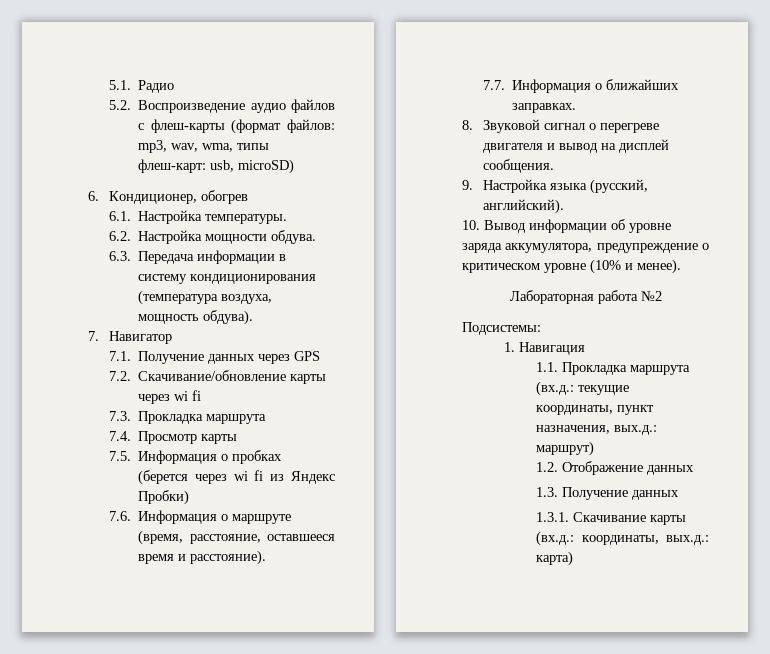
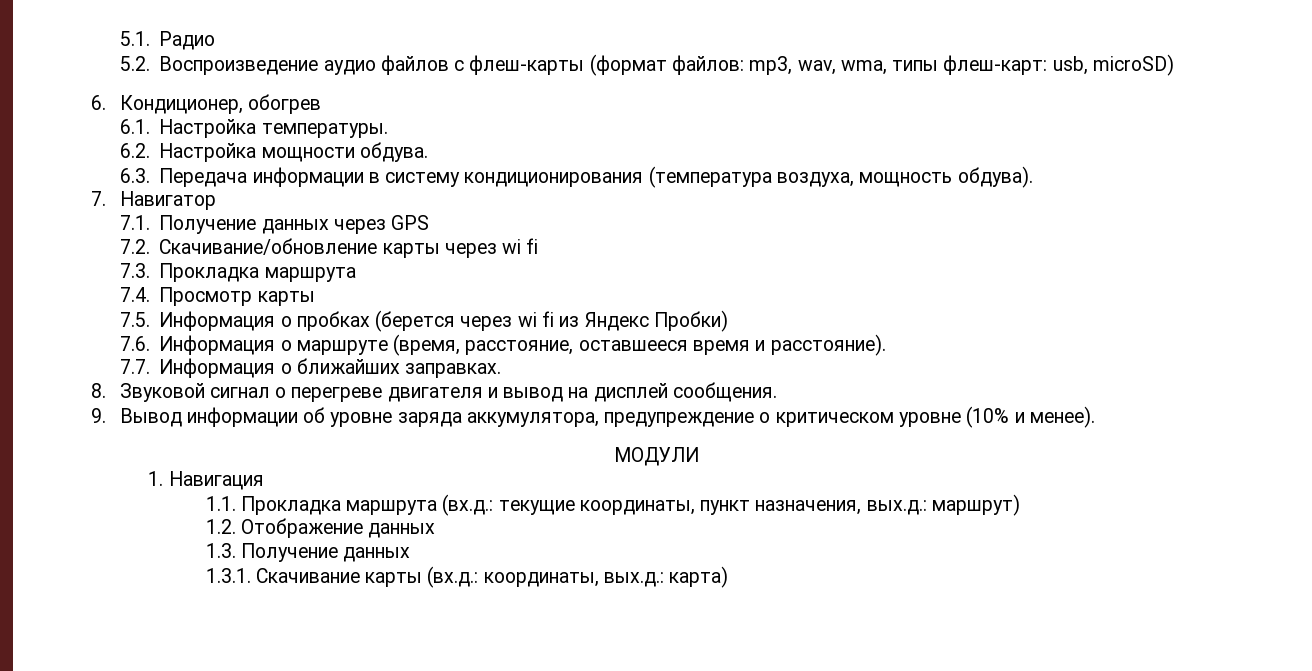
- 9. Настройка языка (русский, английский).
- 10. Вывод информации об уровне заряда аккумулятора, предупреждение о критическом уровне (10% и менее).
+ 9. Вывод информации об уровне заряда аккумулятора, предупреждение о критическом уровне (10% и менее).
- Лабораторная работа №2
- Подсистемы:
+ МОДУЛИ

